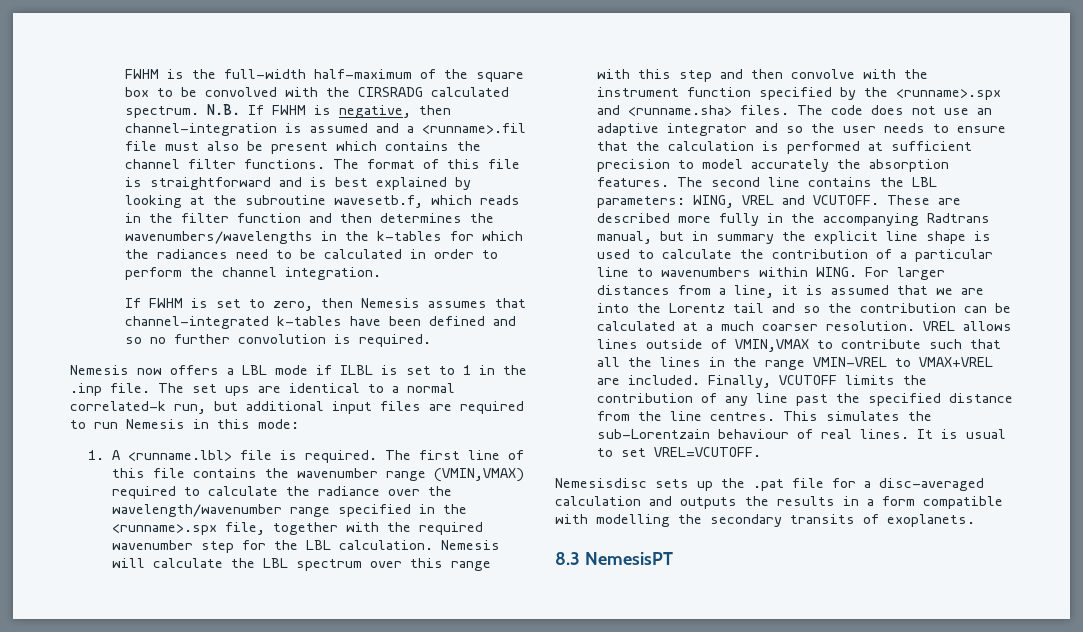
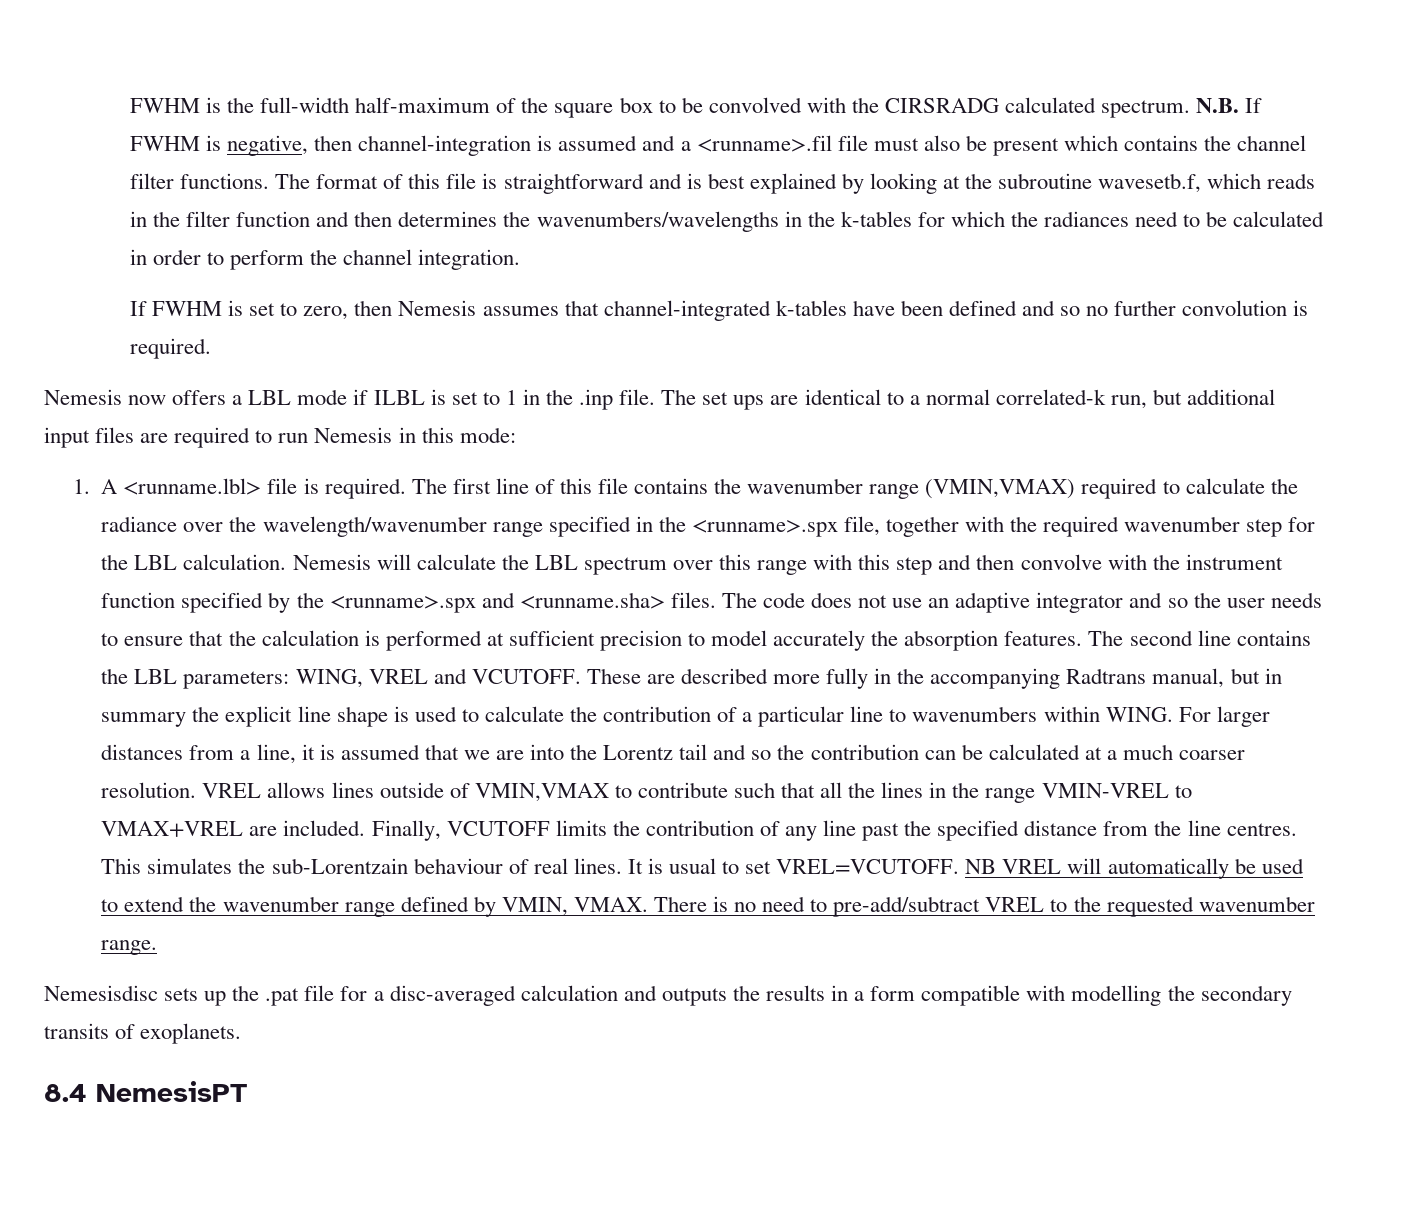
+ NB VREL will automatically be used to extend the wavenumber range defined by VMIN, VMAX. There is no need to pre-add/subtract VREL to the requested wavenumber range.
- 8.3 NemesisPT
+ 8.4 NemesisPT

